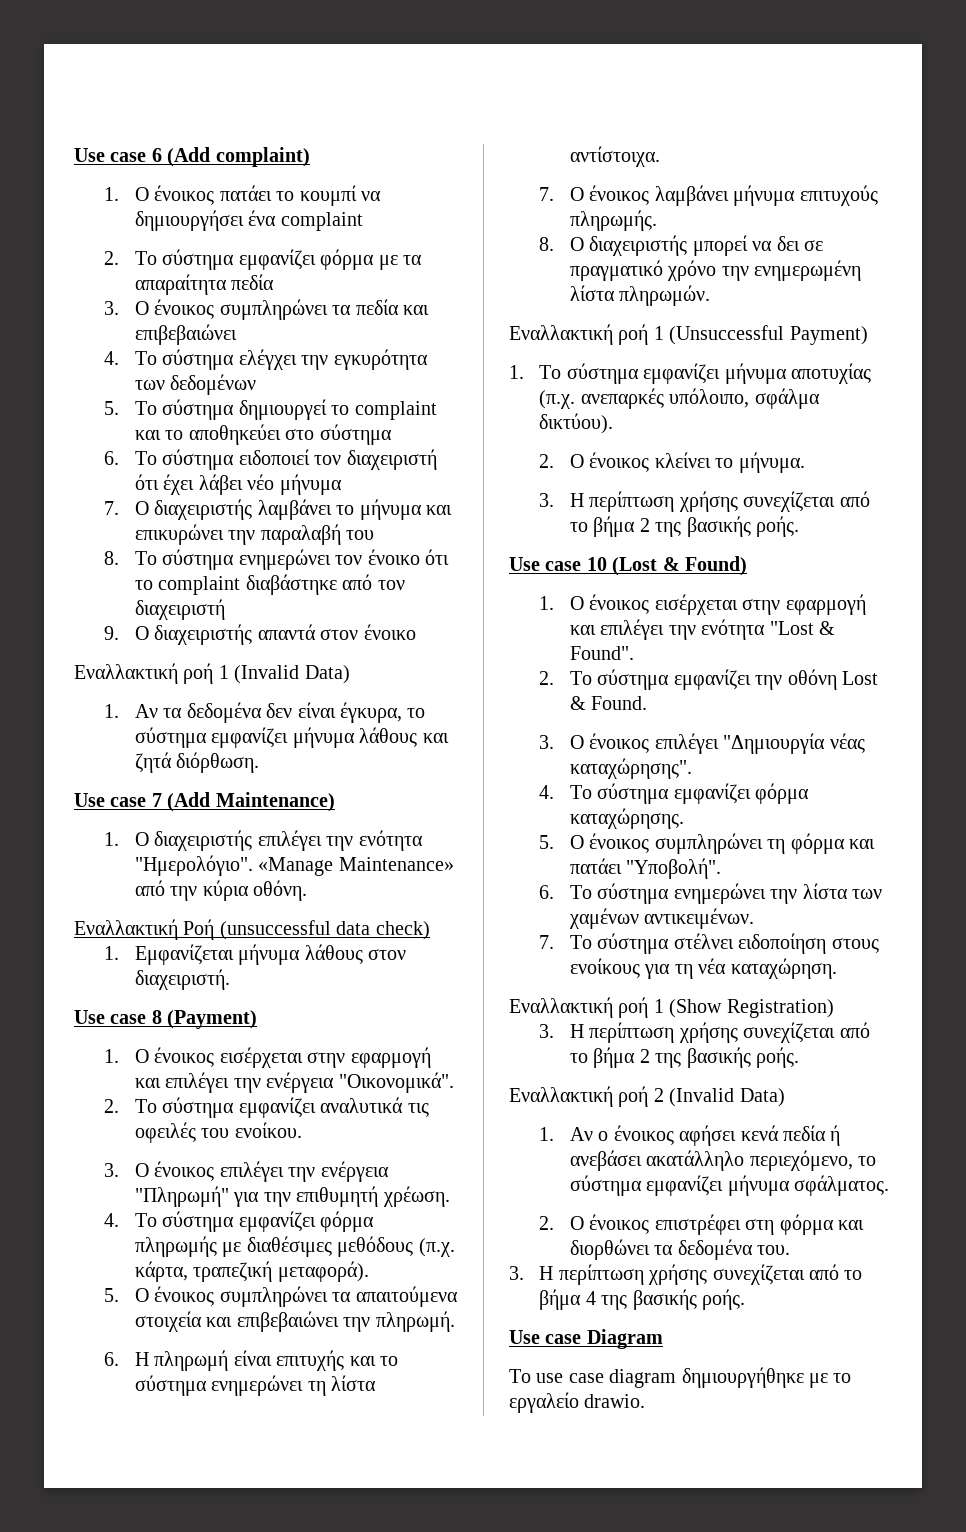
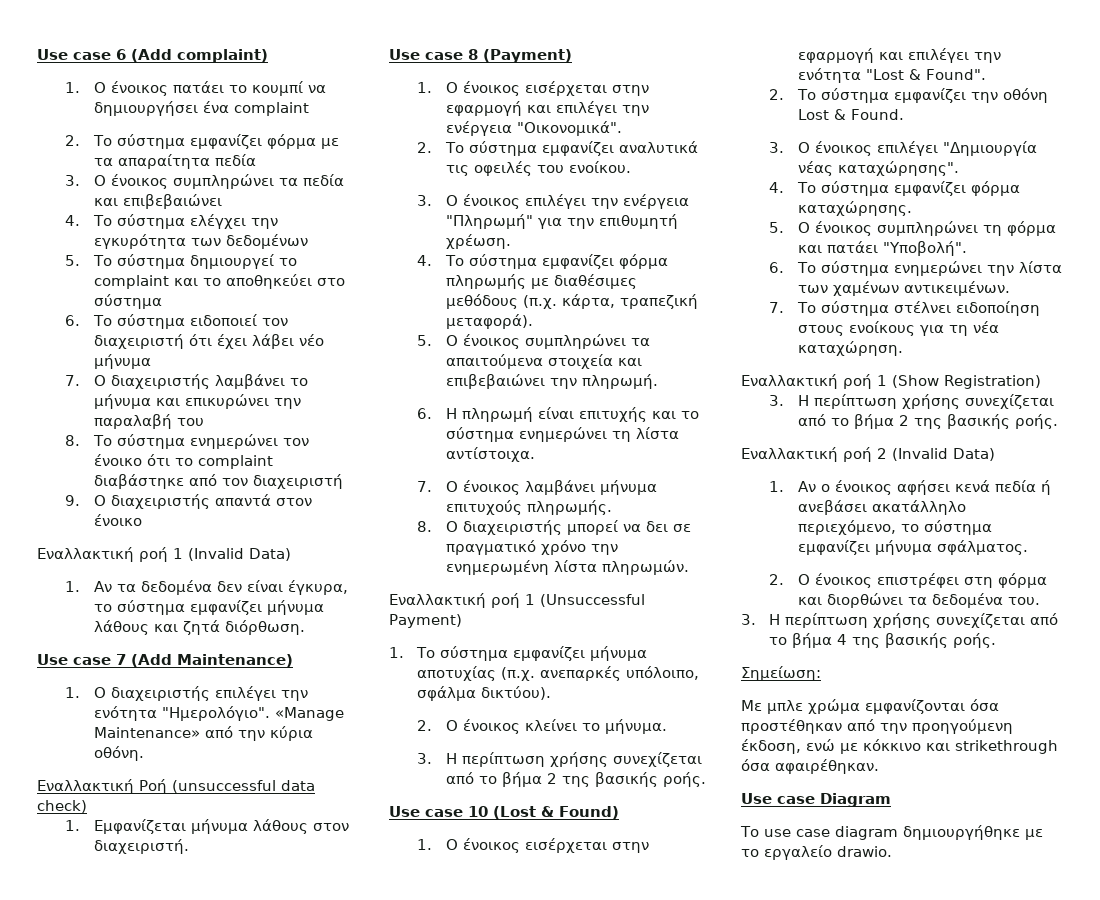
+ Σημείωση:
+ Με μπλε χρώμα εμφανίζονται όσα προστέθηκαν από την προηγούμενη έκδοση, ενώ με κόκκινο και strikethrough όσα αφαιρέθηκαν.

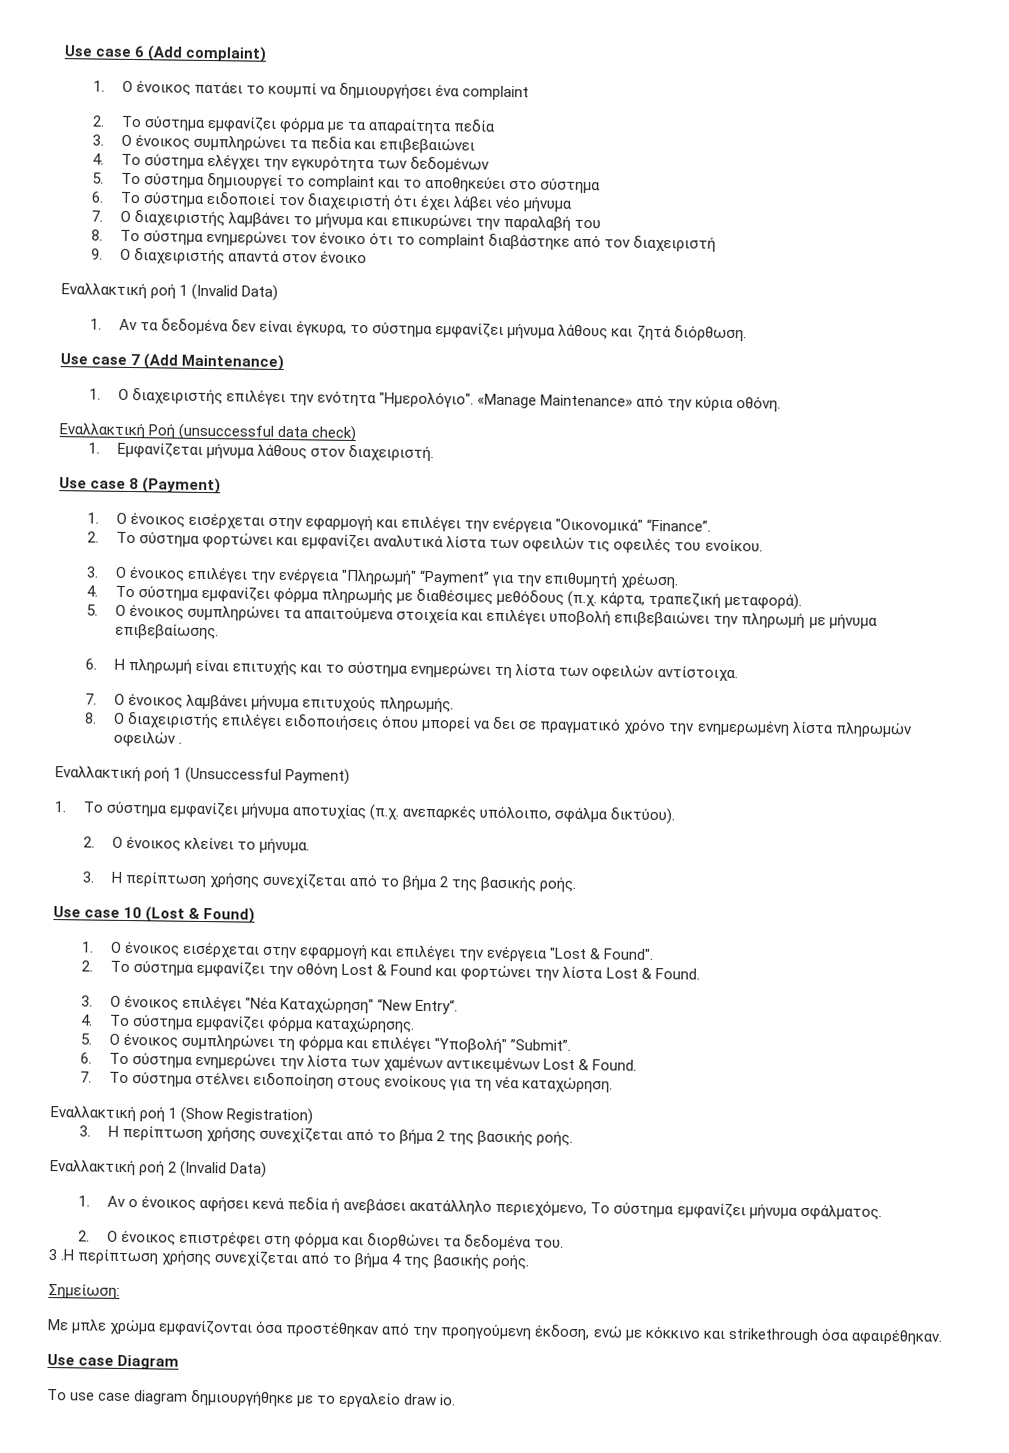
- 1. Ο ένοικος εισέρχεται στην εφαρμογή και επιλέγει την ενέργεια "Οικονομικά".
- 2. Το σύστημα εμφανίζει αναλυτικά τις οφειλές του ενοίκου.
+ 1. Ο ένοικος εισέρχεται στην εφαρμογή και επιλέγει την ενέργεια "Οικονομικά" “Finance”.
+ 2. Το σύστημα φορτώνει και εμφανίζει αναλυτικά λίστα των οφειλών τις οφειλές του ενοίκου.
- 3. Ο ένοικος επιλέγει την ενέργεια "Πληρωμή" για την επιθυμητή χρέωση.
+ 3. Ο ένοικος επιλέγει την ενέργεια "Πληρωμή" “Payment” για την επιθυμητή χρέωση.
- 5. Ο ένοικος συμπληρώνει τα απαιτούμενα στοιχεία και επιβεβαιώνει την πληρωμή.
+ 5. Ο ένοικος συμπληρώνει τα απαιτούμενα στοιχεία και επιλέγει υποβολή επιβεβαιώνει την πληρωμή με μήνυμα επιβεβαίωσης.
- 6. Η πληρωμή είναι επιτυχής και το σύστημα ενημερώνει τη λίστα αντίστοιχα.
+ 6. Η πληρωμή είναι επιτυχής και το σύστημα ενημερώνει τη λίστα των οφειλών αντίστοιχα.
- 8. Ο διαχειριστής μπορεί να δει σε πραγματικό χρόνο την ενημερωμένη λίστα πληρωμών.
+ 8. Ο διαχειριστής επιλέγει ειδοποιήσεις όπου μπορεί να δει σε πραγματικό χρόνο την ενημερωμένη λίστα πληρωμών οφειλών .
- 1. Ο ένοικος εισέρχεται στην εφαρμογή και επιλέγει την ενότητα "Lost & Found".
+ 1. Ο ένοικος εισέρχεται στην εφαρμογή και επιλέγει την ενέργεια "Lost & Found".
- 2. Το σύστημα εμφανίζει την οθόνη Lost & Found.
+ 2. Το σύστημα εμφανίζει την οθόνη Lost & Found και φορτώνει την λίστα Lost & Found.
- 3. Ο ένοικος επιλέγει "Δημιουργία νέας καταχώρησης".
+ 3. Ο ένοικος επιλέγει "Νέα Καταχώρηση" “New Entry“.
- 5. Ο ένοικος συμπληρώνει τη φόρμα και πατάει "Υποβολή".
+ 5. Ο ένοικος συμπληρώνει τη φόρμα και επιλέγει "Υποβολή" ”Submit”.
- 6. Το σύστημα ενημερώνει την λίστα των χαμένων αντικειμένων.
+ 6. Το σύστημα ενημερώνει την λίστα των χαμένων αντικειμένων Lost & Found.
- 1. Αν ο ένοικος αφήσει κενά πεδία ή ανεβάσει ακατάλληλο περιεχόμενο, το σύστημα εμφανίζει μήνυμα σφάλματος.
+ 1. Αν ο ένοικος αφήσει κενά πεδία ή ανεβάσει ακατάλληλο περιεχόμενο, Tο σύστημα εμφανίζει μήνυμα σφάλματος.
- 3. Η περίπτωση χρήσης συνεχίζεται από το βήμα 4 της βασικής ροής.
+ 3 .Η περίπτωση χρήσης συνεχίζεται από το βήμα 4 της βασικής ροής.
- Το use case diagram δημιουργήθηκε με το εργαλείο drawio.
+ Το use case diagram δημιουργήθηκε με το εργαλείο draw io.

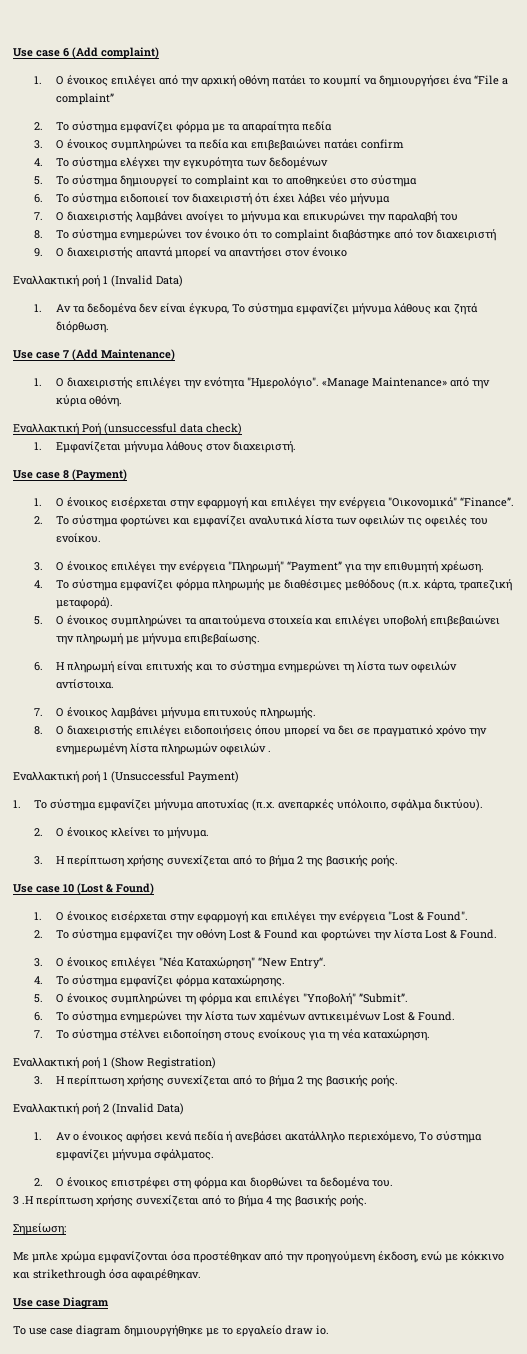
- 1. Ο ένοικος πατάει το κουμπί να δημιουργήσει ένα complaint
+ 1. Ο ένοικος επιλέγει από την αρχική οθόνη πατάει το κουμπί να δημιουργήσει ένα “File a complaint”
- 3. Ο ένοικος συμπληρώνει τα πεδία και επιβεβαιώνει
+ 3. Ο ένοικος συμπληρώνει τα πεδία και επιβεβαιώνει πατάει confirm
- 7. Ο διαχειριστής λαμβάνει το μήνυμα και επικυρώνει την παραλαβή του
+ 7. Ο διαχειριστής λαμβάνει ανοίγει το μήνυμα και επικυρώνει την παραλαβή του
- 9. Ο διαχειριστής απαντά στον ένοικο
+ 9. Ο διαχειριστής απαντά μπορεί να απαντήσει στον ένοικο
- 1. Αν τα δεδομένα δεν είναι έγκυρα, το σύστημα εμφανίζει μήνυμα λάθους και ζητά διόρθωση.
+ 1. Αν τα δεδομένα δεν είναι έγκυρα, Το σύστημα εμφανίζει μήνυμα λάθους και ζητά διόρθωση.

